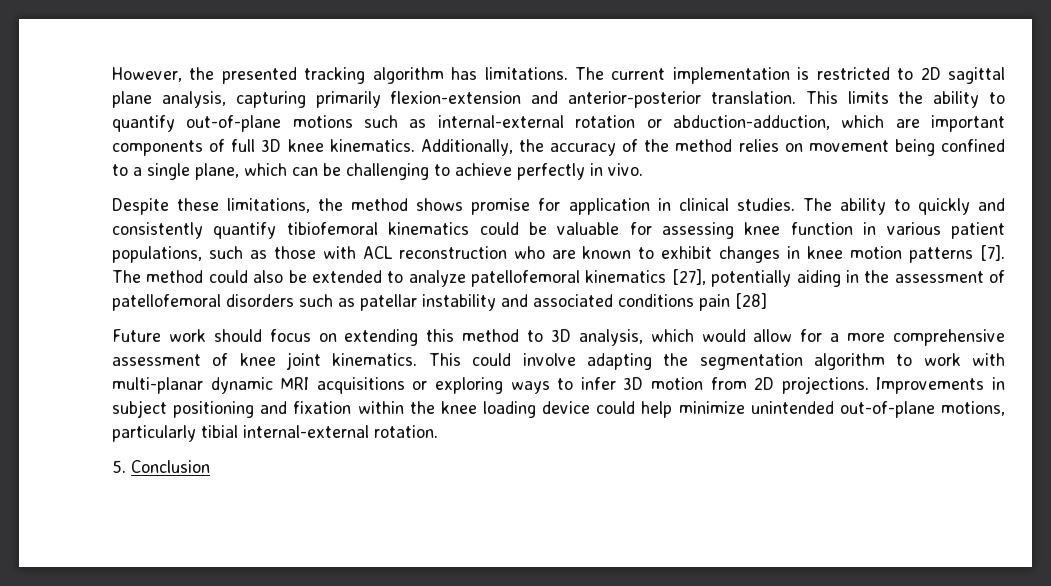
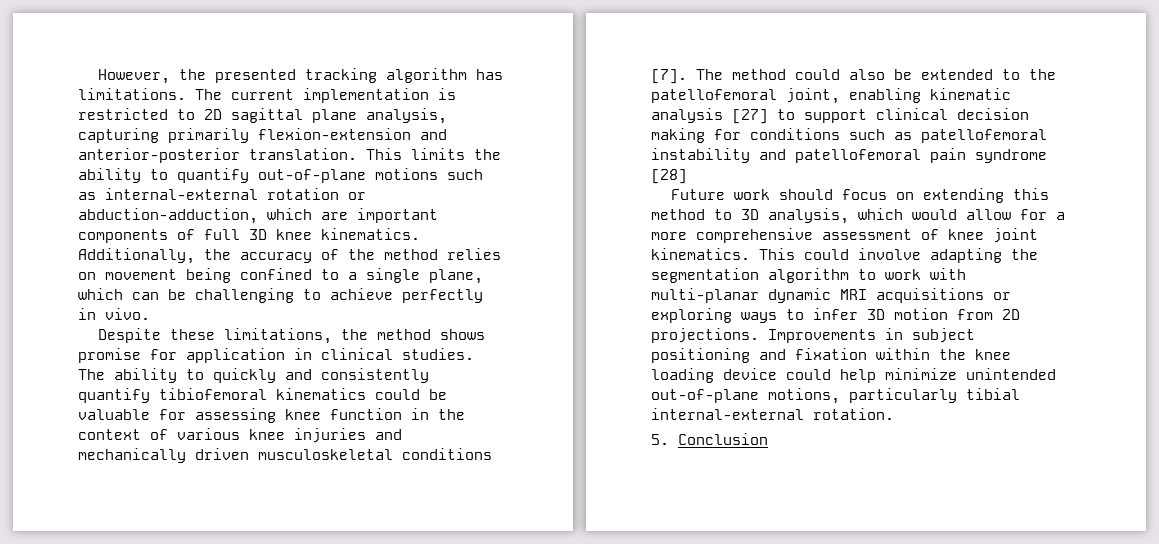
- The ability to quickly and consistently quantify tibiofemoral kinematics could be valuable for assessing knee function in various patient populations, such as those with ACL reconstruction who are known to exhibit changes in knee motion patterns [7].
+ The ability to quickly and consistently quantify tibiofemoral kinematics could be valuable for assessing knee function in the context of various knee injuries and mechanically driven musculoskeletal conditions [7].
- The method could also be extended to analyze patellofemoral kinematics [27], potentially aiding in the assessment of patellofemoral disorders such as patellar instability and associated conditions pain [28]
+ The method could also be extended to the patellofemoral joint, enabling kinematic analysis [27] to support clinical decision making for conditions such as patellofemoral instability and patellofemoral pain syndrome [28]

